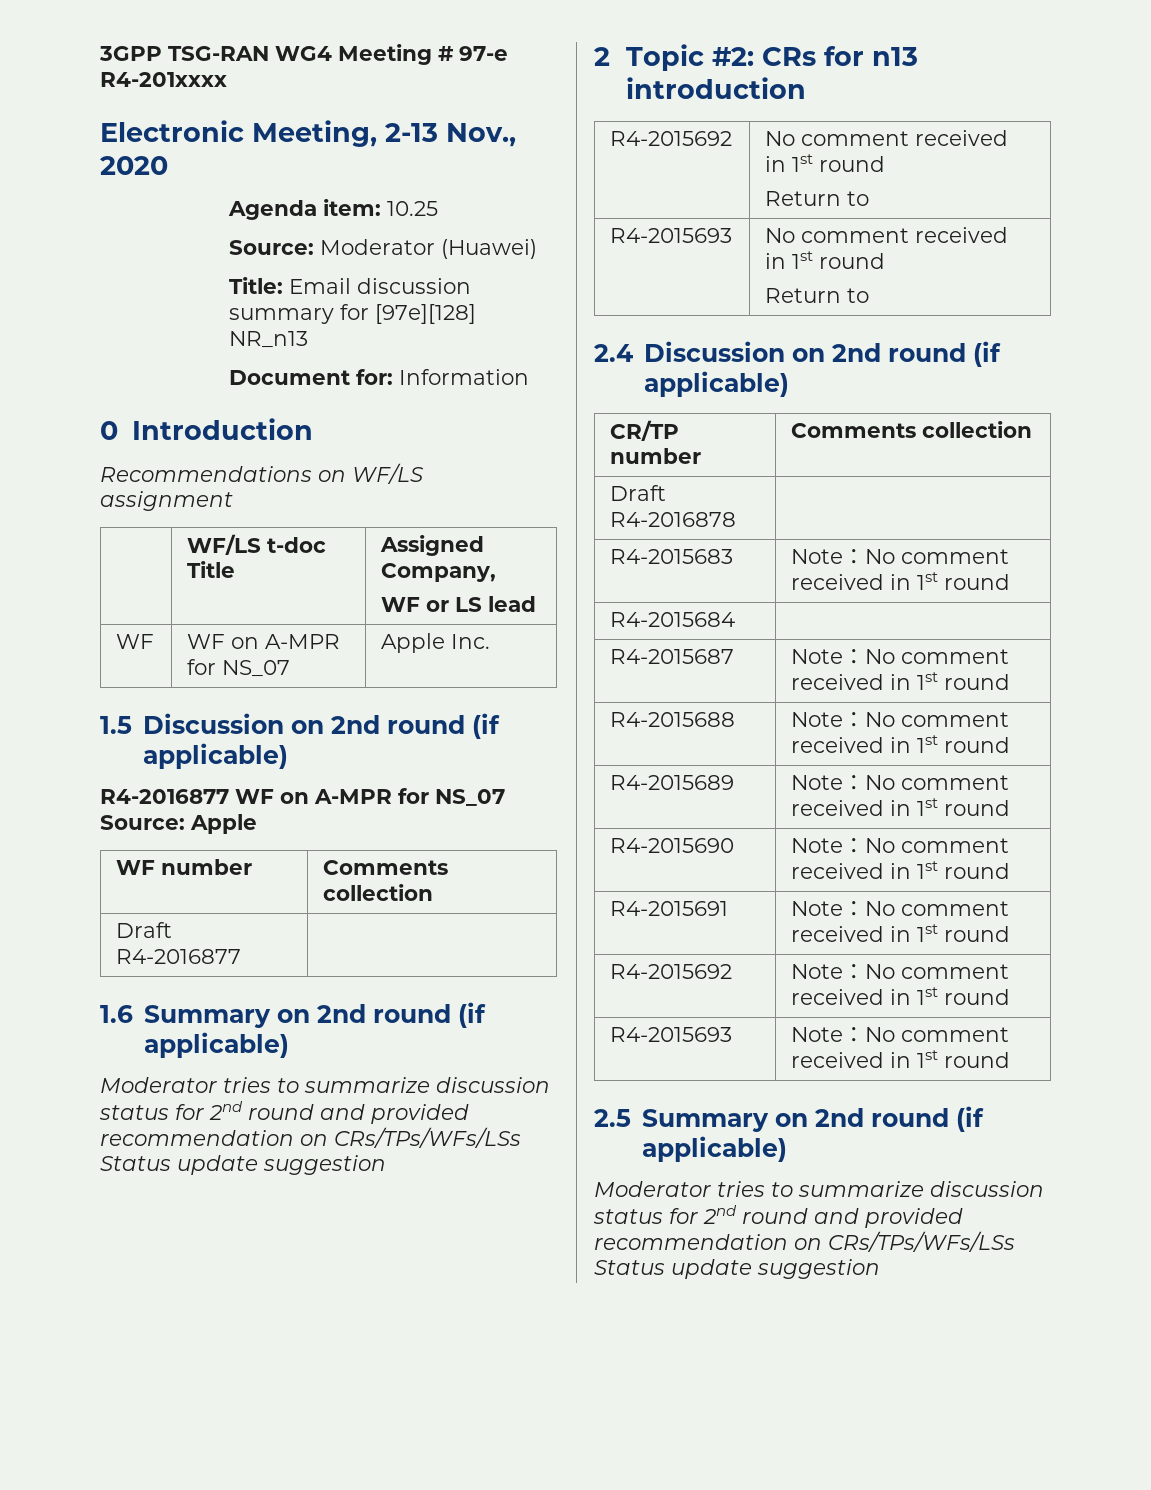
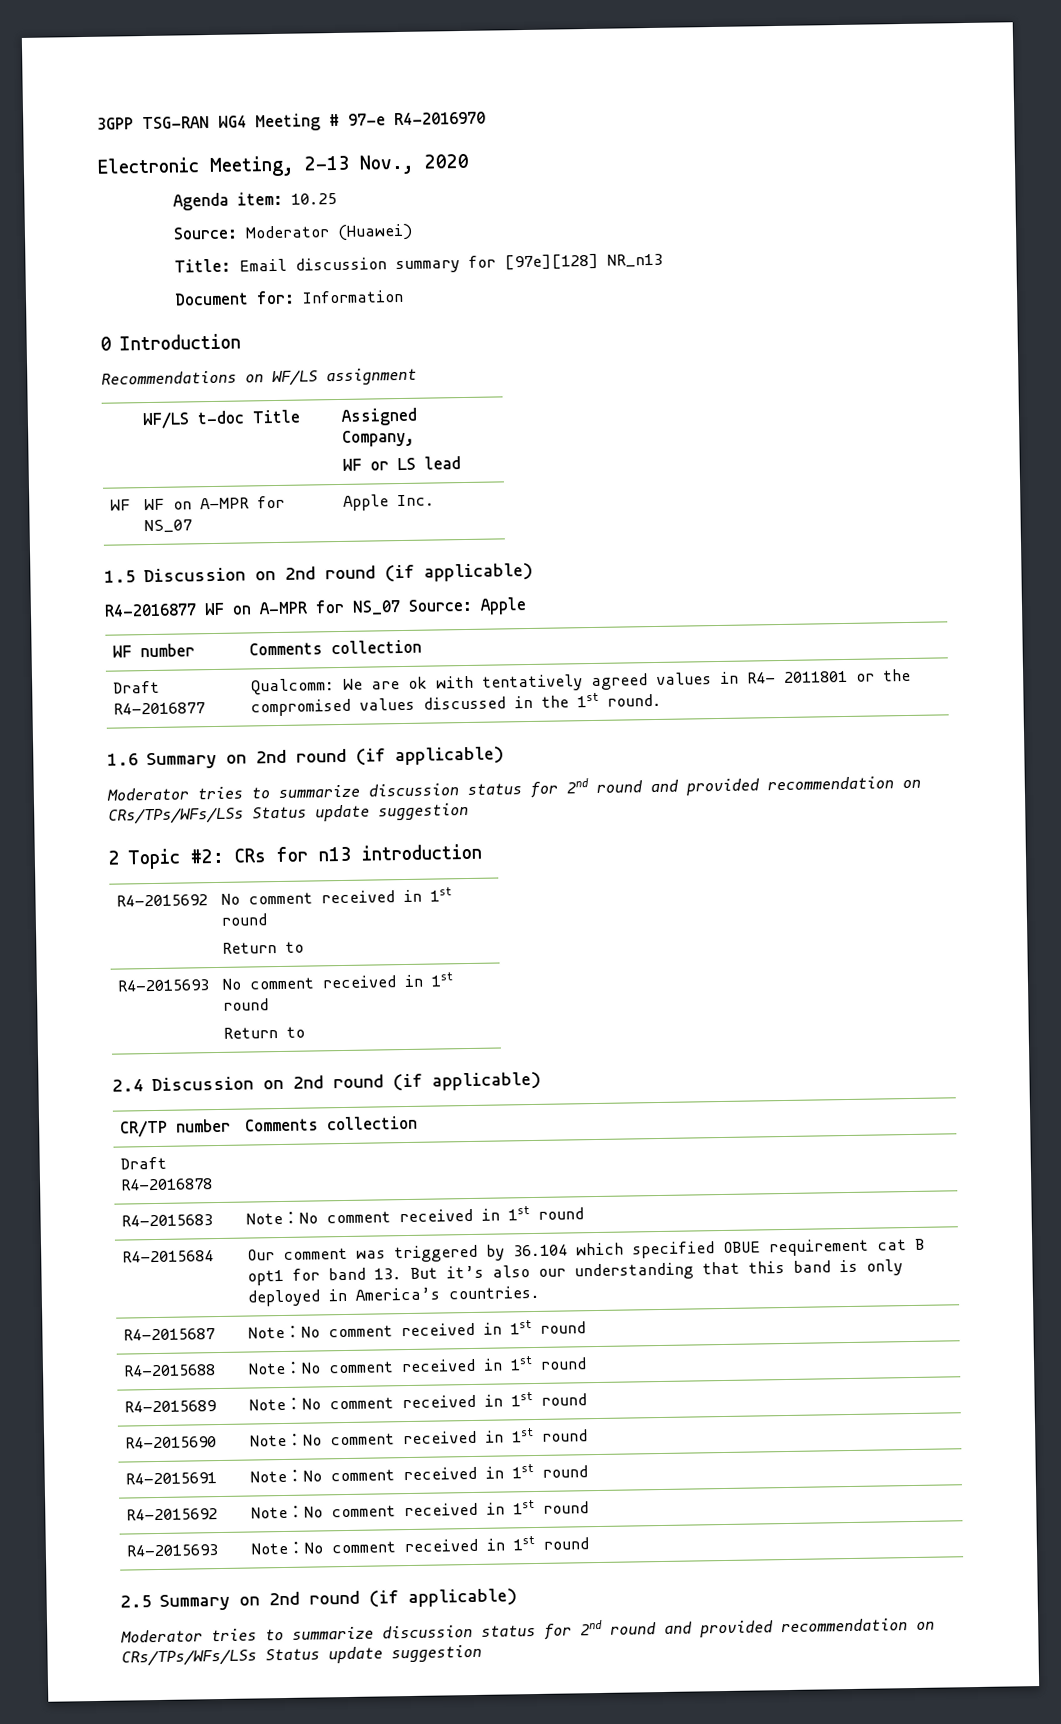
- 3GPP TSG-RAN WG4 Meeting # 97-e R4-201xxxx
+ 3GPP TSG-RAN WG4 Meeting # 97-e R4-2016970
- Draft R4-2016877 |
+ Draft R4-2016877 | Qualcomm: We are ok with tentatively agreed values in R4- 2011801 or the compromised values discussed in the 1st round.
- R4-2015684 |
+ R4-2015684 | Our comment was triggered by 36.104 which specified OBUE requirement cat B opt1 for band 13. But it’s also our understanding that this band is only deployed in America’s countries.

